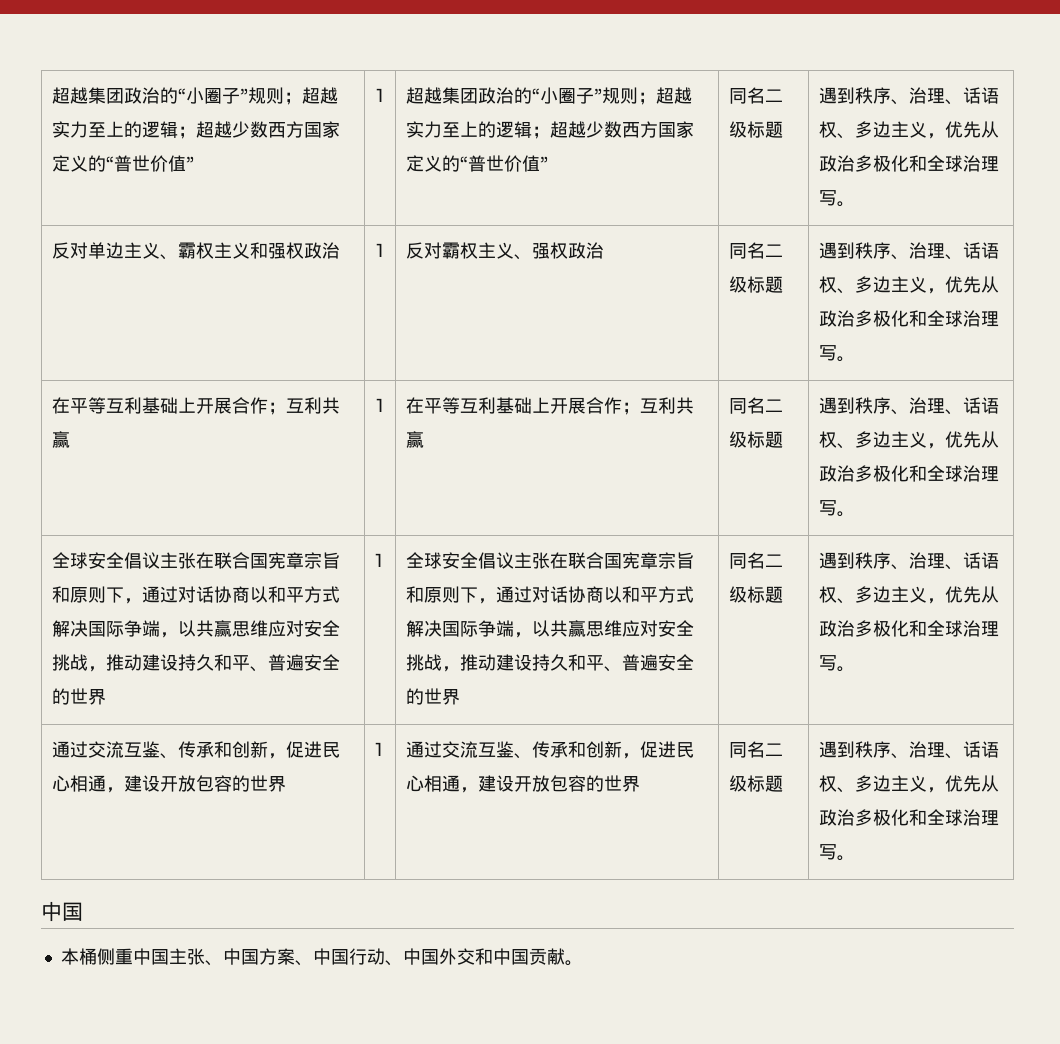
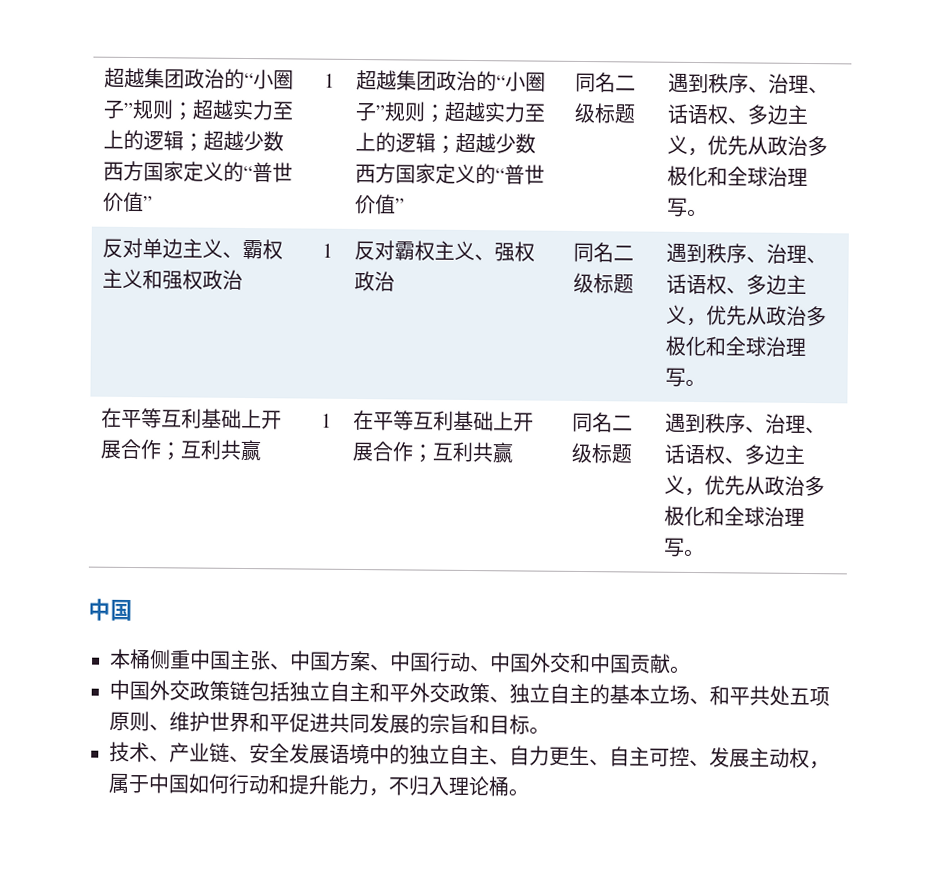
- 全球安全倡议主张在联合国宪章宗旨和原则下，通过对话协商以和平方式解决国际争端，以共赢思维应对安全挑战，推动建设持久和平、普遍安全的世界 | 1 | 全球安全倡议主张在联合国宪章宗旨和原则下，通过对话协商以和平方式解决国际争端，以共赢思维应对安全挑战，推动建设持久和平、普遍安全的世界 | 同名二级标题 | 遇到秩序、治理、话语权、多边主义，优先从政治多极化和全球治理写。
- 通过交流互鉴、传承和创新，促进民心相通，建设开放包容的世界 | 1 | 通过交流互鉴、传承和创新，促进民心相通，建设开放包容的世界 | 同名二级标题 | 遇到秩序、治理、话语权、多边主义，优先从政治多极化和全球治理写。
+ 中国外交政策链包括独立自主和平外交政策、独立自主的基本立场、和平共处五项原则、维护世界和平促进共同发展的宗旨和目标。
+ 技术、产业链、安全发展语境中的独立自主、自力更生、自主可控、发展主动权，属于中国如何行动和提升能力，不归入理论桶。

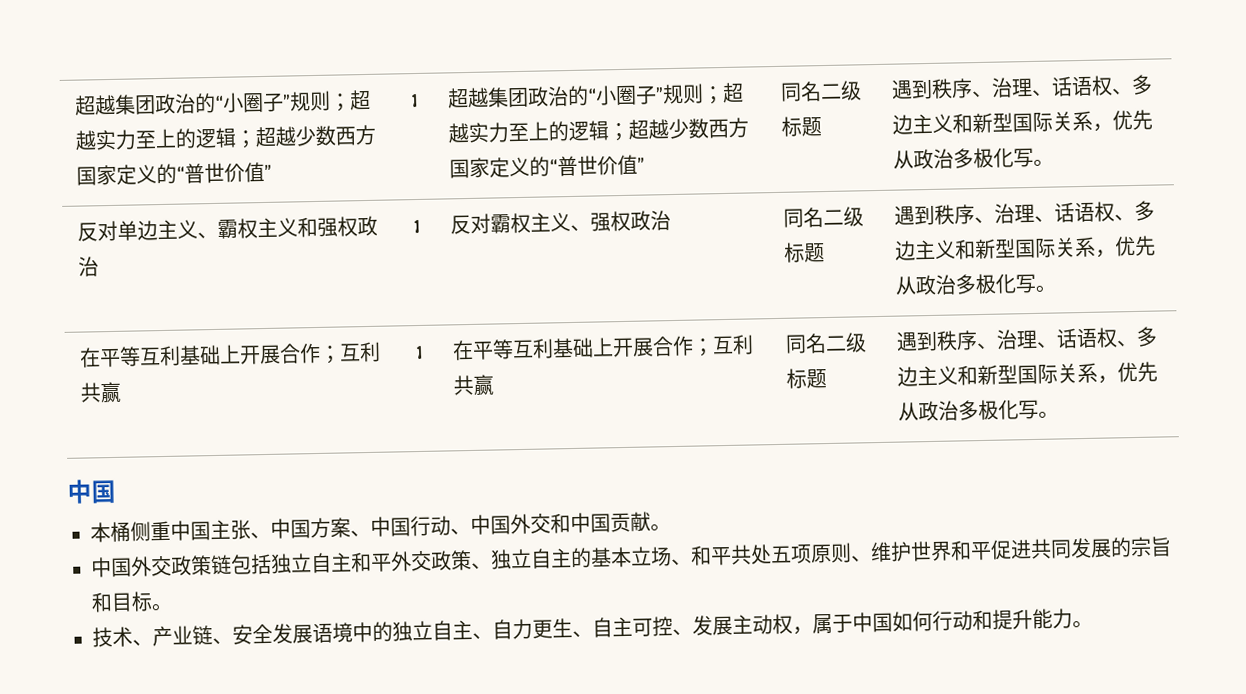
- 超越集团政治的“小圈子”规则；超越实力至上的逻辑；超越少数西方国家定义的“普世价值” | 同名二级标题 | 遇到秩序、治理、话语权、多边主义，优先从政治多极化和全球治理写。
+ 超越集团政治的“小圈子”规则；超越实力至上的逻辑；超越少数西方国家定义的“普世价值” | 同名二级标题 | 遇到秩序、治理、话语权、多边主义和新型国际关系，优先从政治多极化写。
- 反对单边主义、霸权主义和强权政治 | 1 | 反对霸权主义、强权政治 | 同名二级标题 | 遇到秩序、治理、话语权、多边主义，优先从政治多极化和全球治理写。
+ 反对单边主义、霸权主义和强权政治 | 1 | 反对霸权主义、强权政治 | 同名二级标题 | 遇到秩序、治理、话语权、多边主义和新型国际关系，优先从政治多极化写。
- 在平等互利基础上开展合作；互利共赢 | 1 | 在平等互利基础上开展合作；互利共赢 | 同名二级标题 | 遇到秩序、治理、话语权、多边主义，优先从政治多极化和全球治理写。
+ 在平等互利基础上开展合作；互利共赢 | 1 | 在平等互利基础上开展合作；互利共赢 | 同名二级标题 | 遇到秩序、治理、话语权、多边主义和新型国际关系，优先从政治多极化写。
- 技术、产业链、安全发展语境中的独立自主、自力更生、自主可控、发展主动权，属于中国如何行动和提升能力，不归入理论桶。
+ 技术、产业链、安全发展语境中的独立自主、自力更生、自主可控、发展主动权，属于中国如何行动和提升能力。

